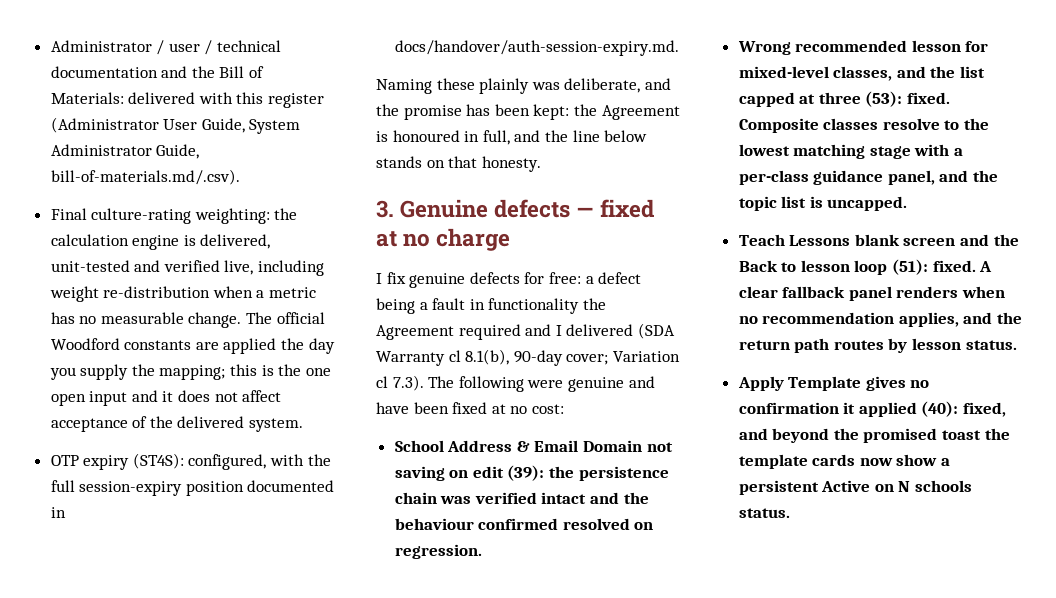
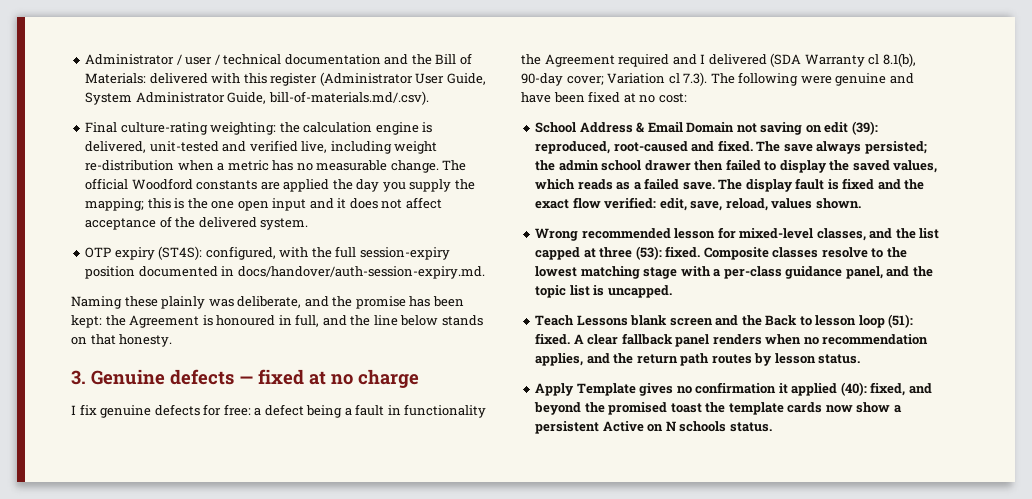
- School Address & Email Domain not saving on edit (39): the persistence chain was verified intact and the behaviour confirmed resolved on regression.
+ School Address & Email Domain not saving on edit (39): reproduced, root-caused and fixed. The save always persisted; the admin school drawer then failed to display the saved values, which reads as a failed save. The display fault is fixed and the exact flow verified: edit, save, reload, values shown.

